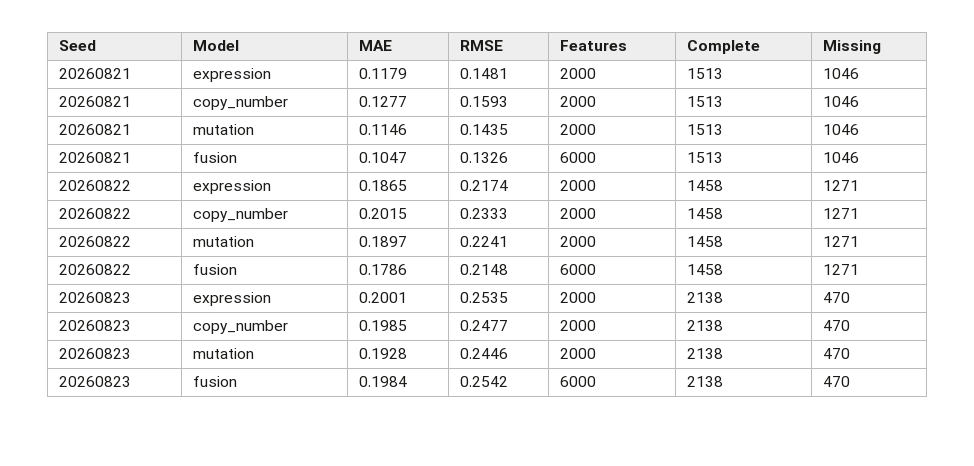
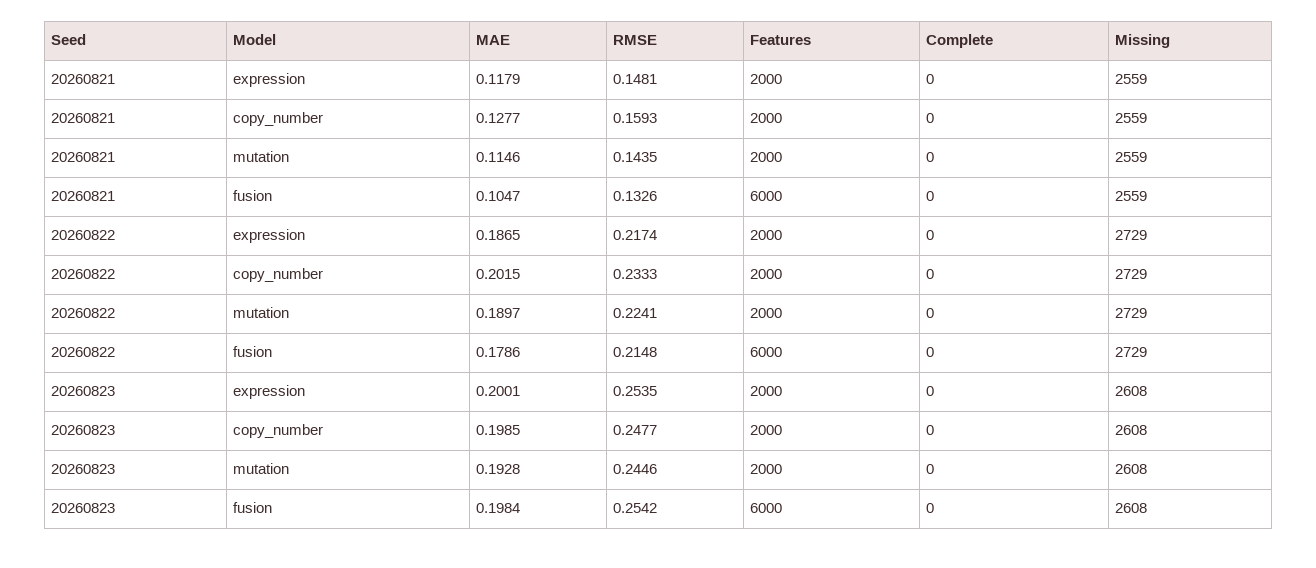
- 20260821 | expression | 0.1179 | 0.1481 | 2000 | 1513 | 1046
+ 20260821 | expression | 0.1179 | 0.1481 | 2000 | 0 | 2559
- 20260821 | copy_number | 0.1277 | 0.1593 | 2000 | 1513 | 1046
+ 20260821 | copy_number | 0.1277 | 0.1593 | 2000 | 0 | 2559
- 20260821 | mutation | 0.1146 | 0.1435 | 2000 | 1513 | 1046
+ 20260821 | mutation | 0.1146 | 0.1435 | 2000 | 0 | 2559
- 20260821 | fusion | 0.1047 | 0.1326 | 6000 | 1513 | 1046
+ 20260821 | fusion | 0.1047 | 0.1326 | 6000 | 0 | 2559
- 20260822 | expression | 0.1865 | 0.2174 | 2000 | 1458 | 1271
+ 20260822 | expression | 0.1865 | 0.2174 | 2000 | 0 | 2729
- 20260822 | copy_number | 0.2015 | 0.2333 | 2000 | 1458 | 1271
+ 20260822 | copy_number | 0.2015 | 0.2333 | 2000 | 0 | 2729
- 20260822 | mutation | 0.1897 | 0.2241 | 2000 | 1458 | 1271
+ 20260822 | mutation | 0.1897 | 0.2241 | 2000 | 0 | 2729
- 20260822 | fusion | 0.1786 | 0.2148 | 6000 | 1458 | 1271
+ 20260822 | fusion | 0.1786 | 0.2148 | 6000 | 0 | 2729
- 20260823 | expression | 0.2001 | 0.2535 | 2000 | 2138 | 470
+ 20260823 | expression | 0.2001 | 0.2535 | 2000 | 0 | 2608
- 20260823 | copy_number | 0.1985 | 0.2477 | 2000 | 2138 | 470
+ 20260823 | copy_number | 0.1985 | 0.2477 | 2000 | 0 | 2608
- 20260823 | mutation | 0.1928 | 0.2446 | 2000 | 2138 | 470
+ 20260823 | mutation | 0.1928 | 0.2446 | 2000 | 0 | 2608
- 20260823 | fusion | 0.1984 | 0.2542 | 6000 | 2138 | 470
+ 20260823 | fusion | 0.1984 | 0.2542 | 6000 | 0 | 2608

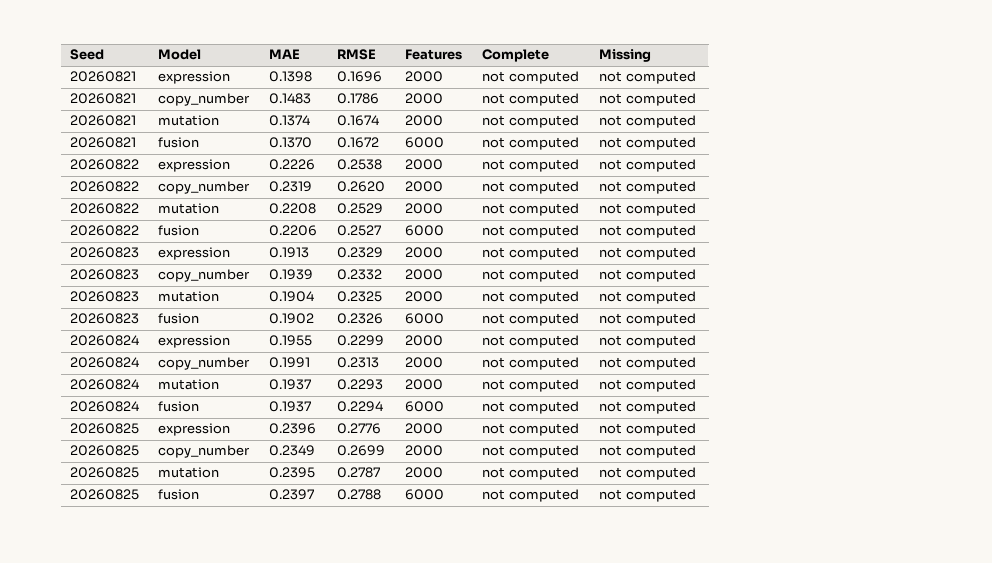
- 20260821 | expression | 0.1179 | 0.1481 | 2000 | 0 | 2559
+ 20260821 | expression | 0.1398 | 0.1696 | 2000 | not computed | not computed
- 20260821 | copy_number | 0.1277 | 0.1593 | 2000 | 0 | 2559
+ 20260821 | copy_number | 0.1483 | 0.1786 | 2000 | not computed | not computed
- 20260821 | mutation | 0.1146 | 0.1435 | 2000 | 0 | 2559
+ 20260821 | mutation | 0.1374 | 0.1674 | 2000 | not computed | not computed
- 20260821 | fusion | 0.1047 | 0.1326 | 6000 | 0 | 2559
+ 20260821 | fusion | 0.1370 | 0.1672 | 6000 | not computed | not computed
- 20260822 | expression | 0.1865 | 0.2174 | 2000 | 0 | 2729
+ 20260822 | expression | 0.2226 | 0.2538 | 2000 | not computed | not computed
- 20260822 | copy_number | 0.2015 | 0.2333 | 2000 | 0 | 2729
+ 20260822 | copy_number | 0.2319 | 0.2620 | 2000 | not computed | not computed
- 20260822 | mutation | 0.1897 | 0.2241 | 2000 | 0 | 2729
+ 20260822 | mutation | 0.2208 | 0.2529 | 2000 | not computed | not computed
- 20260822 | fusion | 0.1786 | 0.2148 | 6000 | 0 | 2729
+ 20260822 | fusion | 0.2206 | 0.2527 | 6000 | not computed | not computed
- 20260823 | expression | 0.2001 | 0.2535 | 2000 | 0 | 2608
+ 20260823 | expression | 0.1913 | 0.2329 | 2000 | not computed | not computed
- 20260823 | copy_number | 0.1985 | 0.2477 | 2000 | 0 | 2608
+ 20260823 | copy_number | 0.1939 | 0.2332 | 2000 | not computed | not computed
- 20260823 | mutation | 0.1928 | 0.2446 | 2000 | 0 | 2608
+ 20260823 | mutation | 0.1904 | 0.2325 | 2000 | not computed | not computed
- 20260823 | fusion | 0.1984 | 0.2542 | 6000 | 0 | 2608
+ 20260823 | fusion | 0.1902 | 0.2326 | 6000 | not computed | not computed
+ 20260824 | expression | 0.1955 | 0.2299 | 2000 | not computed | not computed
+ 20260824 | copy_number | 0.1991 | 0.2313 | 2000 | not computed | not computed
+ 20260824 | mutation | 0.1937 | 0.2293 | 2000 | not computed | not computed
+ 20260824 | fusion | 0.1937 | 0.2294 | 6000 | not computed | not computed
+ 20260825 | expression | 0.2396 | 0.2776 | 2000 | not computed | not computed
+ 20260825 | copy_number | 0.2349 | 0.2699 | 2000 | not computed | not computed
+ 20260825 | mutation | 0.2395 | 0.2787 | 2000 | not computed | not computed
+ 20260825 | fusion | 0.2397 | 0.2788 | 6000 | not computed | not computed

